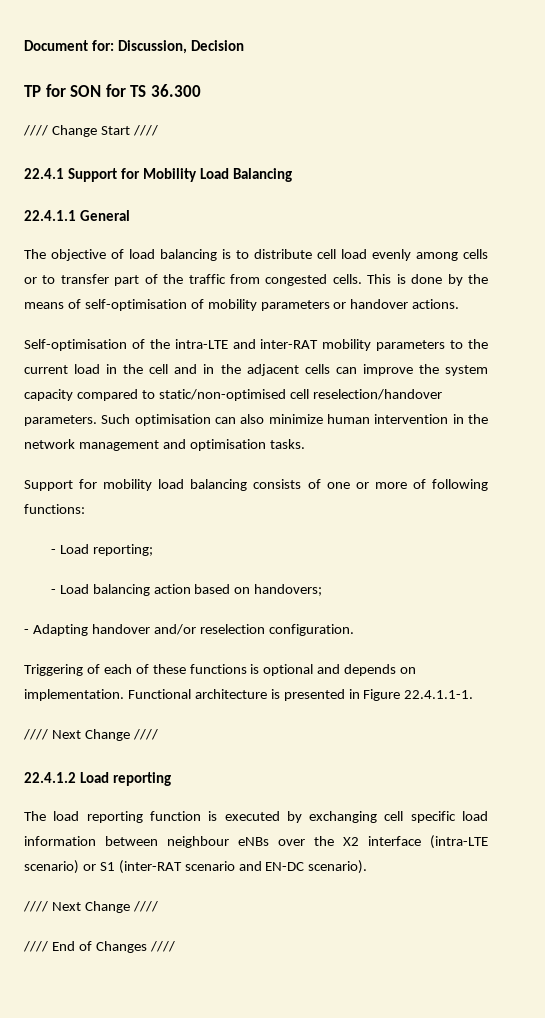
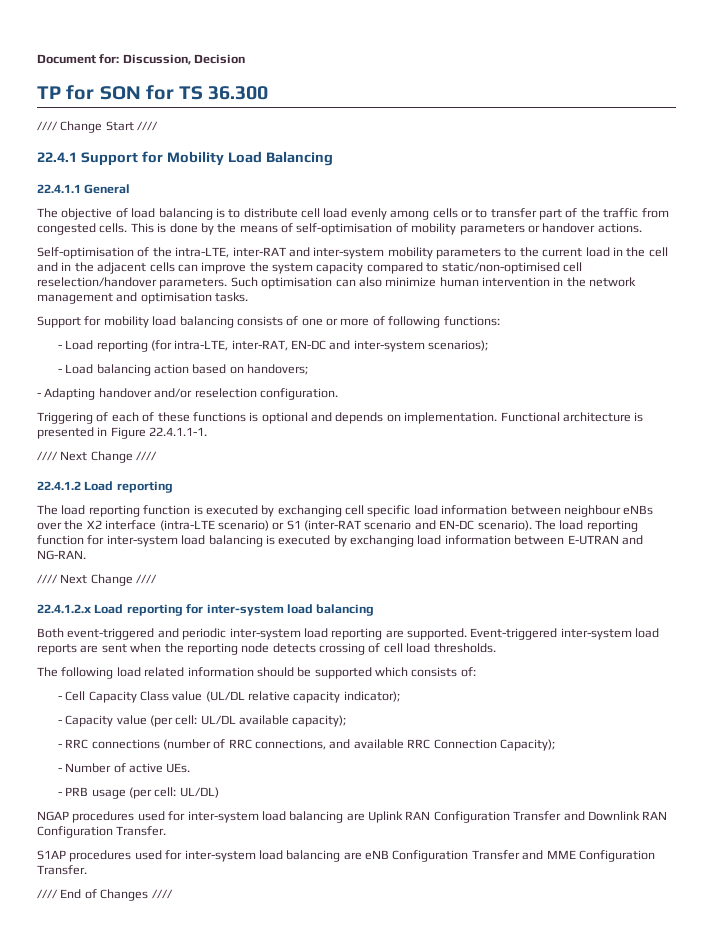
- Self-optimisation of the intra-LTE and inter-RAT mobility parameters to the current load in the cell and in the adjacent cells can improve the system capacity compared to static/non-optimised cell reselection/handover parameters.
+ Self-optimisation of the intra-LTE, inter-RAT and inter-system mobility parameters to the current load in the cell and in the adjacent cells can improve the system capacity compared to static/non-optimised cell reselection/handover parameters.
- - Load reporting;
+ - Load reporting (for intra-LTE, inter-RAT, EN-DC and inter-system scenarios);
- The load reporting function is executed by exchanging cell specific load information between neighbour eNBs over the X2 interface (intra-LTE scenario) or S1 (inter-RAT scenario and EN-DC scenario).
+ The load reporting function is executed by exchanging cell specific load information between neighbour eNBs over the X2 interface (intra-LTE scenario) or S1 (inter-RAT scenario and EN-DC scenario). The load reporting function for inter-system load balancing is executed by exchanging load information between E-UTRAN and NG-RAN.
  //// Next Change ////
+ 22.4.1.2.x Load reporting for inter-system load balancing
+ Both event-triggered and periodic inter-system load reporting are supported. Event-triggered inter-system load reports are sent when the reporting node detects crossing of cell load thresholds.
+ The following load related information should be supported which consists of:
+ - Cell Capacity Class value (UL/DL relative capacity indicator);
+ - Capacity value (per cell: UL/DL available capacity);
+ - RRC connections (number of RRC connections, and available RRC Connection Capacity);
+ - Number of active UEs.
+ - PRB usage (per cell: UL/DL)
+ NGAP procedures used for inter-system load balancing are Uplink RAN Configuration Transfer and Downlink RAN Configuration Transfer.
+ S1AP procedures used for inter-system load balancing are eNB Configuration Transfer and MME Configuration Transfer.

